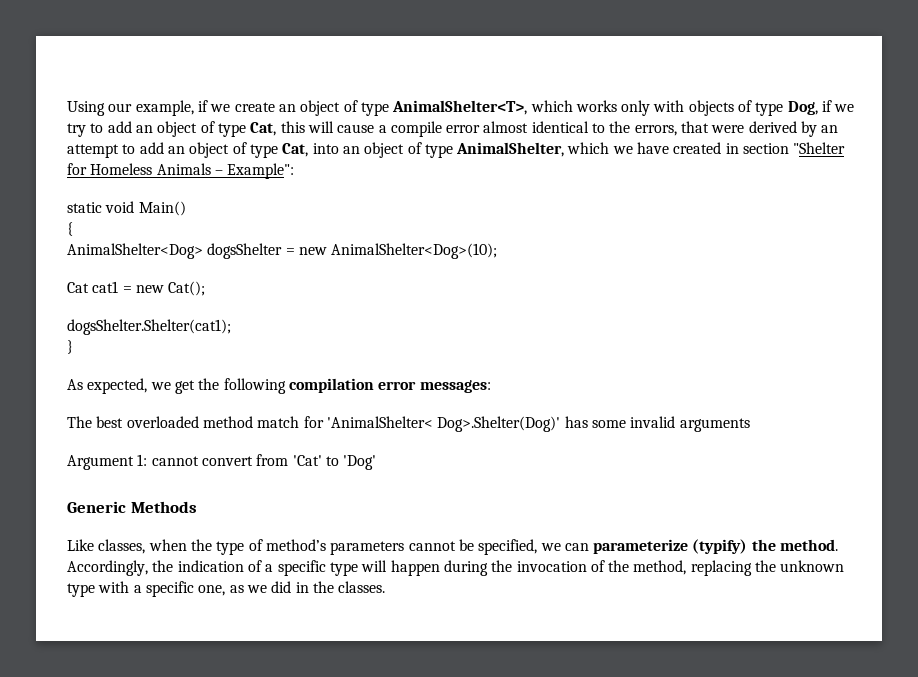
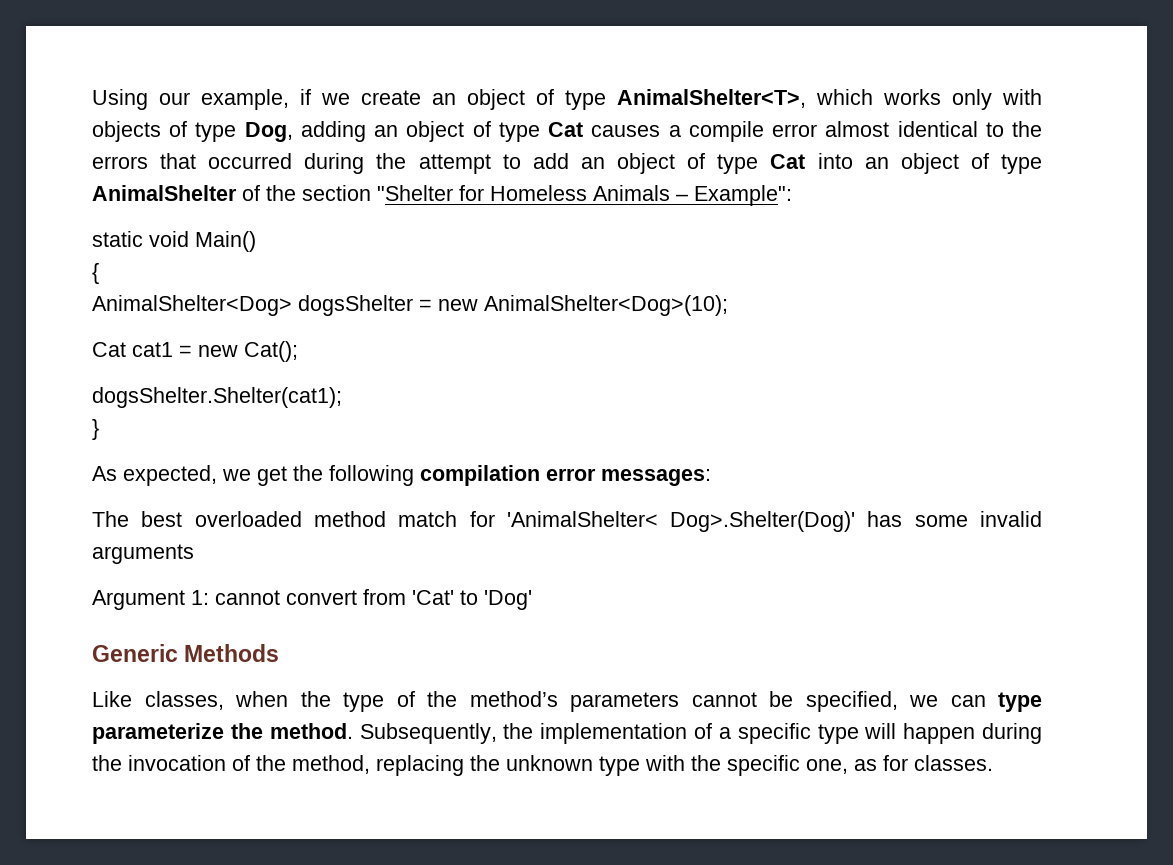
- Using our example, if we create an object of type AnimalShelter<T>, which works only with objects of type Dog, if we try to add an object of type Cat, this will cause a compile error almost identical to the errors, that were derived by an attempt to add an object of type Cat, into an object of type AnimalShelter, which we have created in section "Shelter for Homeless Animals – Example":
+ Using our example, if we create an object of type AnimalShelter<T>, which works only with objects of type Dog, adding an object of type Cat causes a compile error almost identical to the errors that occurred during the attempt to add an object of type Cat into an object of type AnimalShelter of the section "Shelter for Homeless Animals – Example":
- Like classes, when the type of method’s parameters cannot be specified, we can parameterize (typify) the method. Accordingly, the indication of a specific type will happen during the invocation of the method, replacing the unknown type with a specific one, as we did in the classes.
+ Like classes, when the type of the method’s parameters cannot be specified, we can type parameterize the method. Subsequently, the implementation of a specific type will happen during the invocation of the method, replacing the unknown type with the specific one, as for classes.

